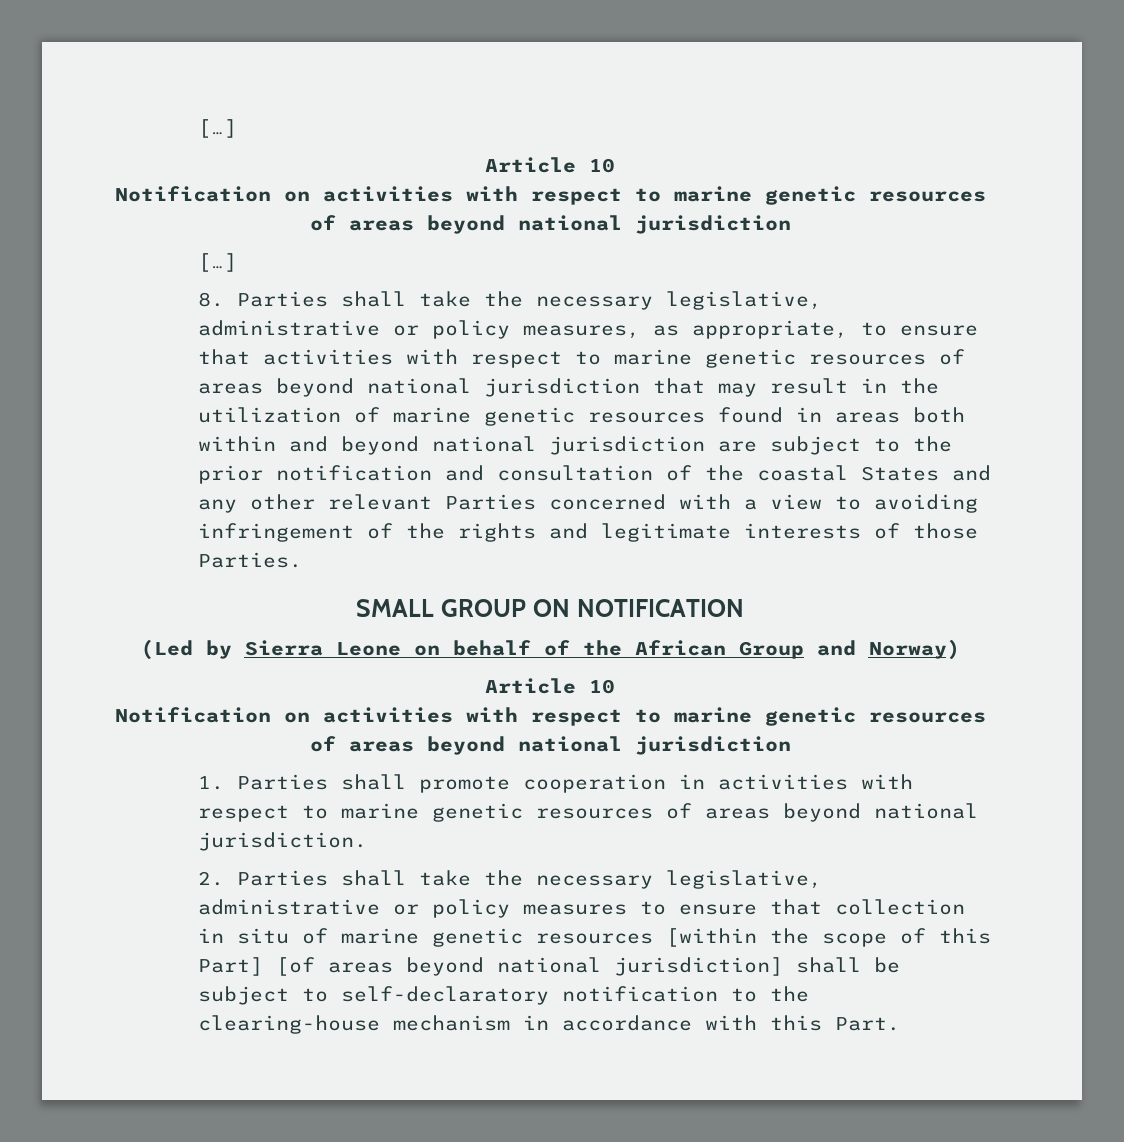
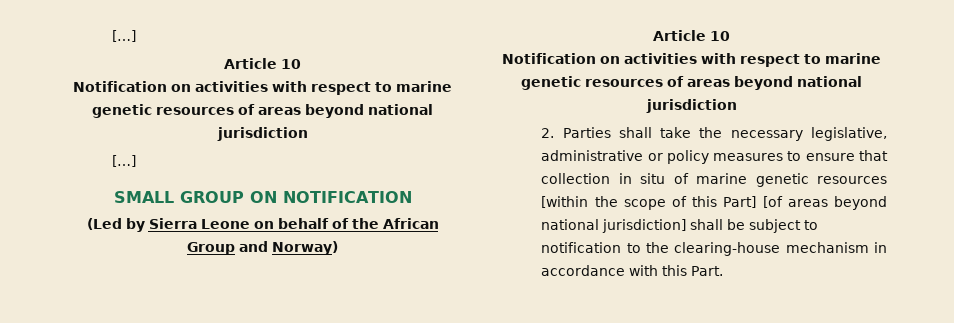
- 8. Parties shall take the necessary legislative, administrative or policy measures, as appropriate, to ensure that activities with respect to marine genetic resources of areas beyond national jurisdiction that may result in the utilization of marine genetic resources found in areas both within and beyond national jurisdiction are subject to the prior notification and consultation of the coastal States and any other relevant Parties concerned with a view to avoiding infringement of the rights and legitimate interests of those Parties.
- 1. Parties shall promote cooperation in activities with respect to marine genetic resources of areas beyond national jurisdiction.
- 2. Parties shall take the necessary legislative, administrative or policy measures to ensure that collection in situ of marine genetic resources [within the scope of this Part] [of areas beyond national jurisdiction] shall be subject to self-declaratory notification to the clearing-house mechanism in accordance with this Part.
+ 2. Parties shall take the necessary legislative, administrative or policy measures to ensure that collection in situ of marine genetic resources [within the scope of this Part] [of areas beyond national jurisdiction] shall be subject to notification to the clearing-house mechanism in accordance with this Part.

